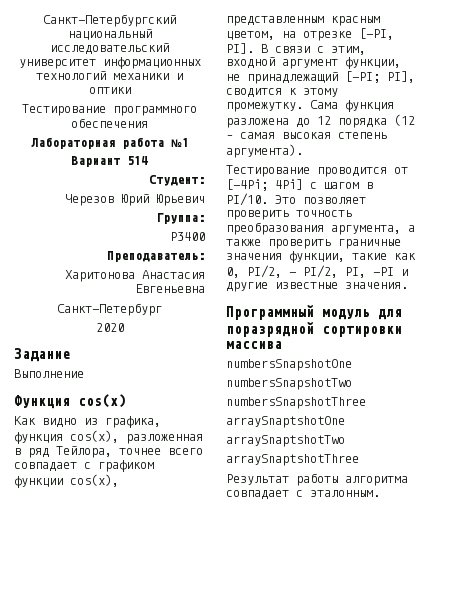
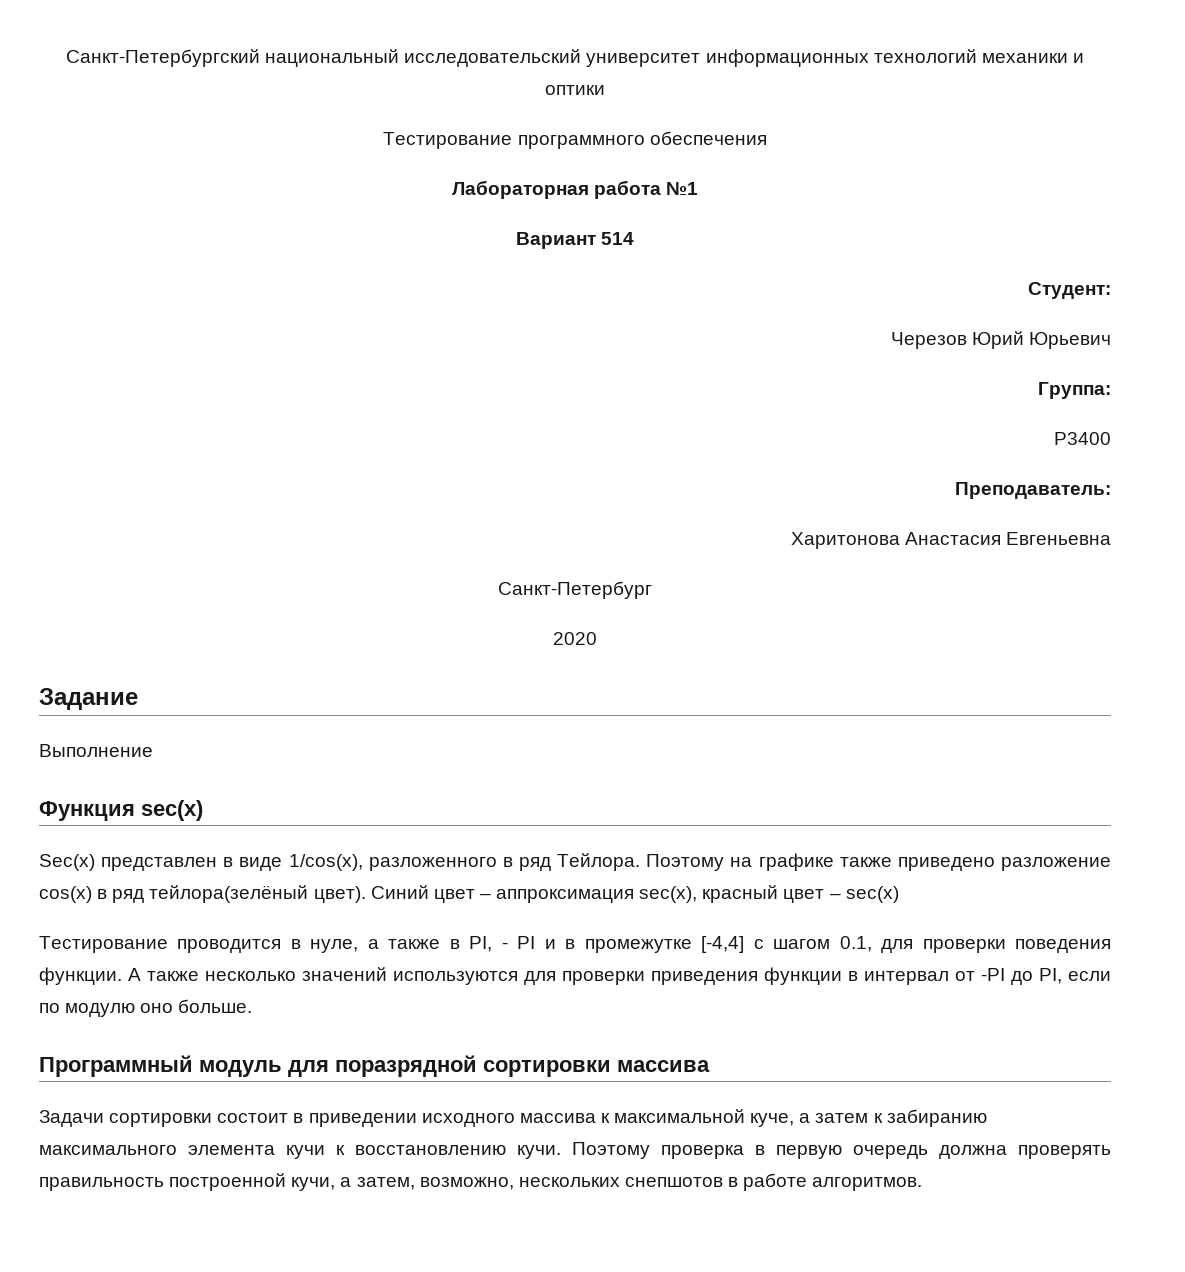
- Функция cos(x)
- Как видно из графика, функция cos(x), разложенная в ряд Тейлора, точнее всего совпадает с графиком функции cos(x), представленным красным цветом, на отрезке [-PI, PI]. В связи с этим, входной аргумент функции, не принадлежащий [-PI; PI], сводится к этому промежутку. Сама функция разложена до 12 порядка (12 – самая высокая степень аргумента).
- Тестирование проводится от [-4Pi; 4Pi] с шагом в PI/10. Это позволяет проверить точность преобразования аргумента, а также проверить граничные значения функции, такие как 0, PI/2, - PI/2, PI, -PI и другие известные значения.
+ Функция sec(x)
+ Sec(x) представлен в виде 1/cos(x), разложенного в ряд Тейлора. Поэтому на графике также приведено разложение cos(x) в ряд тейлора(зелёный цвет). Синий цвет – аппроксимация sec(x), красный цвет – sec(x)
+ Тестирование проводится в нуле, а также в PI, - PI и в промежутке [-4,4] с шагом 0.1, для проверки поведения функции. А также несколько значений используются для проверки приведения функции в интервал от -PI до PI, если по модулю оно больше.
- numbersSnapshotOne
- numbersSnapshotTwo
- numbersSnapshotThree
- arraySnaptshotOne
- arraySnaptshotTwo
- arraySnaptshotThree
- Результат работы алгоритма совпадает с эталонным.
+ Задачи сортировки состоит в приведении исходного массива к максимальной куче, а затем к забиранию максимального элемента кучи к восстановлению кучи. Поэтому проверка в первую очередь должна проверять правильность построенной кучи, а затем, возможно, нескольких снепшотов в работе алгоритмов.

